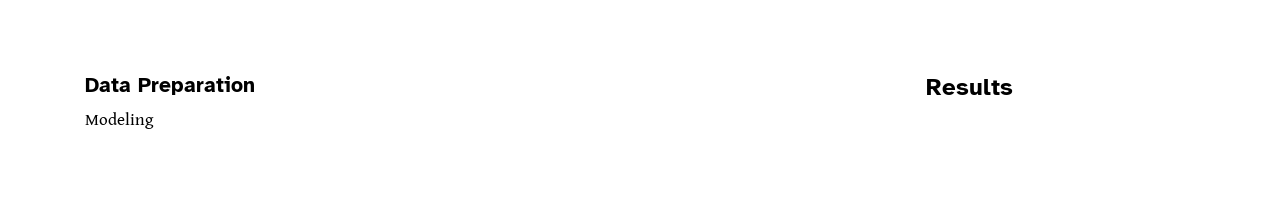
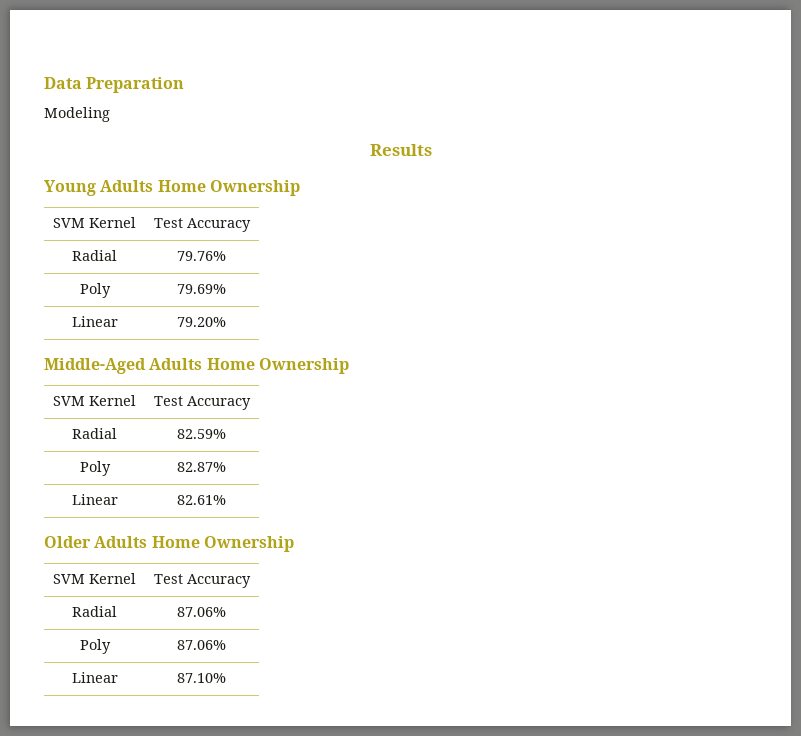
+ Young Adults Home Ownership
+ SVM Kernel | Test Accuracy
+ Radial | 79.76%
+ Poly | 79.69%
+ Linear | 79.20%
+ Middle-Aged Adults Home Ownership
+ SVM Kernel | Test Accuracy
+ Radial | 82.59%
+ Poly | 82.87%
+ Linear | 82.61%
+ Older Adults Home Ownership
+ SVM Kernel | Test Accuracy
+ Radial | 87.06%
+ Poly | 87.06%
+ Linear | 87.10%

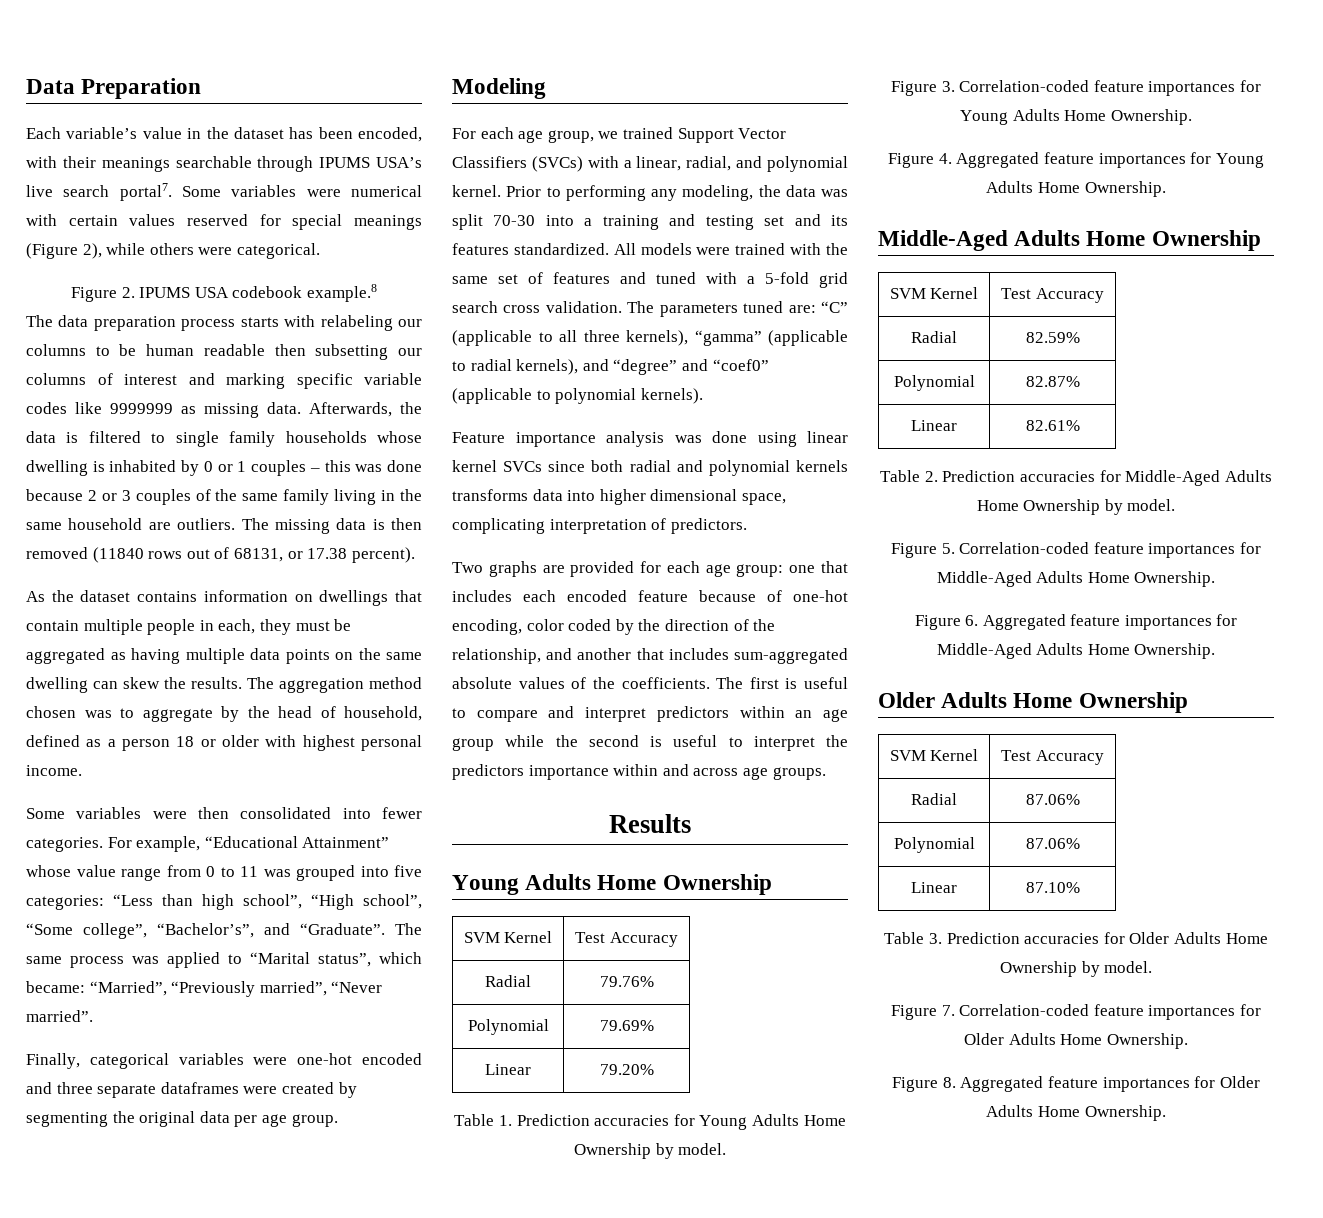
+ Each variable’s value in the dataset has been encoded, with their meanings searchable through IPUMS USA’s live search portal7. Some variables were numerical with certain values reserved for special meanings (Figure 2), while others were categorical.
+ Figure 2. IPUMS USA codebook example.8
+ The data preparation process starts with relabeling our columns to be human readable then subsetting our columns of interest and marking specific variable codes like 9999999 as missing data. Afterwards, the data is filtered to single family households whose dwelling is inhabited by 0 or 1 couples – this was done because 2 or 3 couples of the same family living in the same household are outliers. The missing data is then removed (11840 rows out of 68131, or 17.38 percent).
+ As the dataset contains information on dwellings that contain multiple people in each, they must be aggregated as having multiple data points on the same dwelling can skew the results. The aggregation method chosen was to aggregate by the head of household, defined as a person 18 or older with highest personal income.
+ Some variables were then consolidated into fewer categories. For example, “Educational Attainment” whose value range from 0 to 11 was grouped into five categories: “Less than high school”, “High school”, “Some college”, “Bachelor’s”, and “Graduate”. The same process was applied to “Marital status”, which became: “Married”, “Previously married”, “Never married”.
+ Finally, categorical variables were one-hot encoded and three separate dataframes were created by segmenting the original data per age group.
  Modeling
+ For each age group, we trained Support Vector Classifiers (SVCs) with a linear, radial, and polynomial kernel. Prior to performing any modeling, the data was split 70-30 into a training and testing set and its features standardized. All models were trained with the same set of features and tuned with a 5-fold grid search cross validation. The parameters tuned are: “C” (applicable to all three kernels), “gamma” (applicable to radial kernels), and “degree” and “coef0” (applicable to polynomial kernels).
+ Feature importance analysis was done using linear kernel SVCs since both radial and polynomial kernels transforms data into higher dimensional space, complicating interpretation of predictors.
+ Two graphs are provided for each age group: one that includes each encoded feature because of one-hot encoding, color coded by the direction of the relationship, and another that includes sum-aggregated absolute values of the coefficients. The first is useful to compare and interpret predictors within an age group while the second is useful to interpret the predictors importance within and across age groups.
- Poly | 79.69%
+ Polynomial | 79.69%
+ Table 1. Prediction accuracies for Young Adults Home Ownership by model.
+ Figure 3. Correlation-coded feature importances for Young Adults Home Ownership.
+ Figure 4. Aggregated feature importances for Young Adults Home Ownership.
- Poly | 82.87%
+ Polynomial | 82.87%
+ Table 2. Prediction accuracies for Middle-Aged Adults Home Ownership by model.
+ Figure 5. Correlation-coded feature importances for Middle-Aged Adults Home Ownership.
+ Figure 6. Aggregated feature importances for Middle-Aged Adults Home Ownership.
- Poly | 87.06%
+ Polynomial | 87.06%
+ Table 3. Prediction accuracies for Older Adults Home Ownership by model.
+ Figure 7. Correlation-coded feature importances for Older Adults Home Ownership.
+ Figure 8. Aggregated feature importances for Older Adults Home Ownership.

